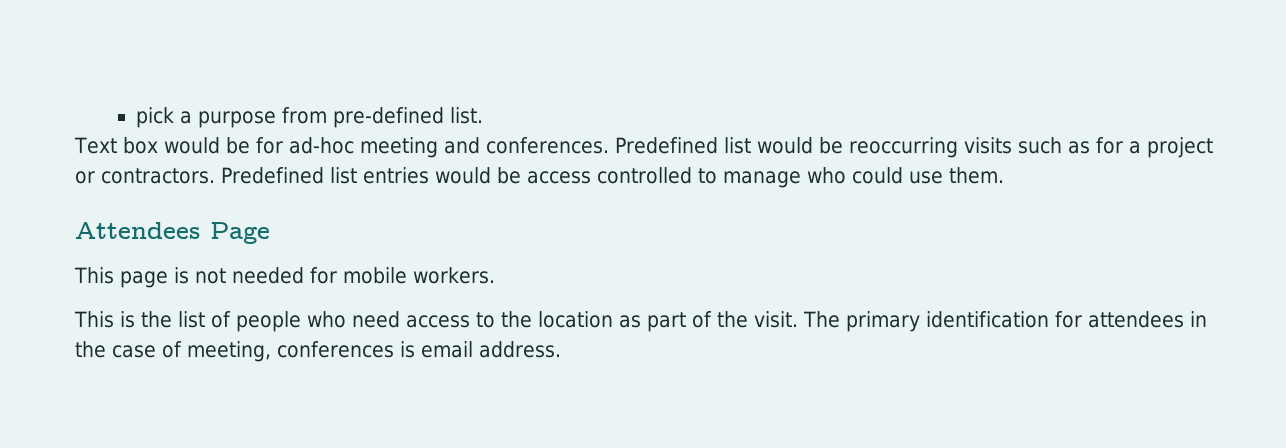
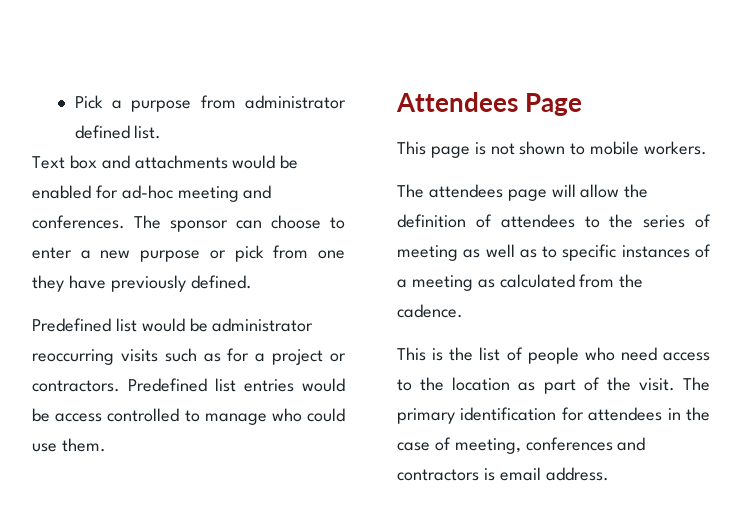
- pick a purpose from pre-defined list.
+ Pick a purpose from administrator defined list.
- Text box would be for ad-hoc meeting and conferences. Predefined list would be reoccurring visits such as for a project or contractors.
+ Text box and attachments would be enabled for ad-hoc meeting and conferences. The sponsor can choose to enter a new purpose or pick from one they have previously defined.
+ Predefined list would be administrator reoccurring visits such as for a project or contractors.
- This page is not needed for mobile workers.
+ This page is not shown to mobile workers.
+ The attendees page will allow the definition of attendees to the series of meeting as well as to specific instances of a meeting as calculated from the cadence.
- The primary identification for attendees in the case of meeting, conferences is email address.
+ The primary identification for attendees in the case of meeting, conferences and contractors is email address.

